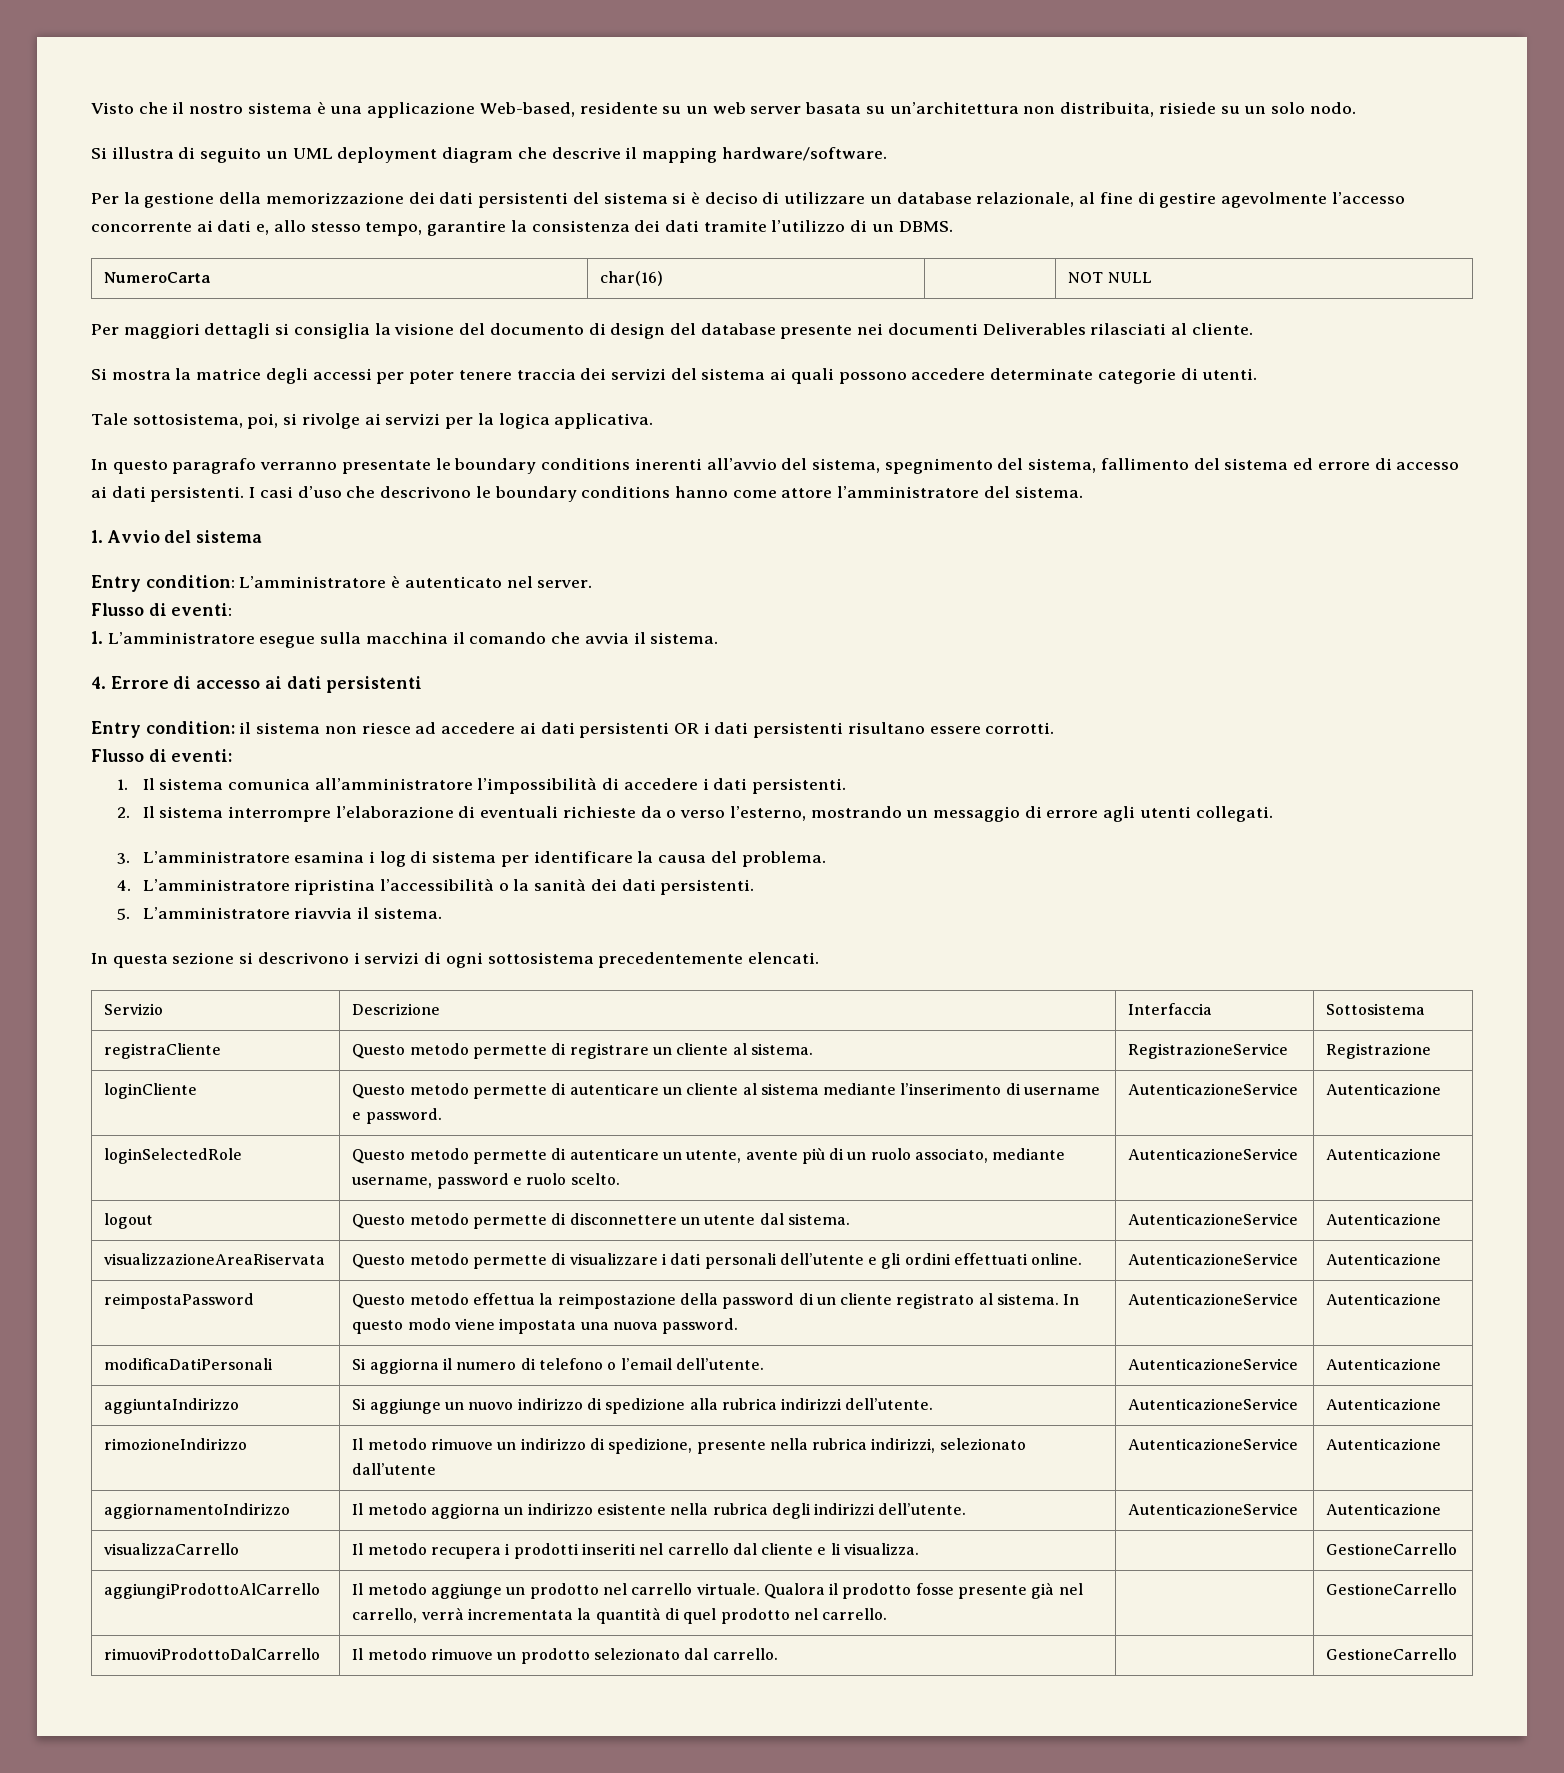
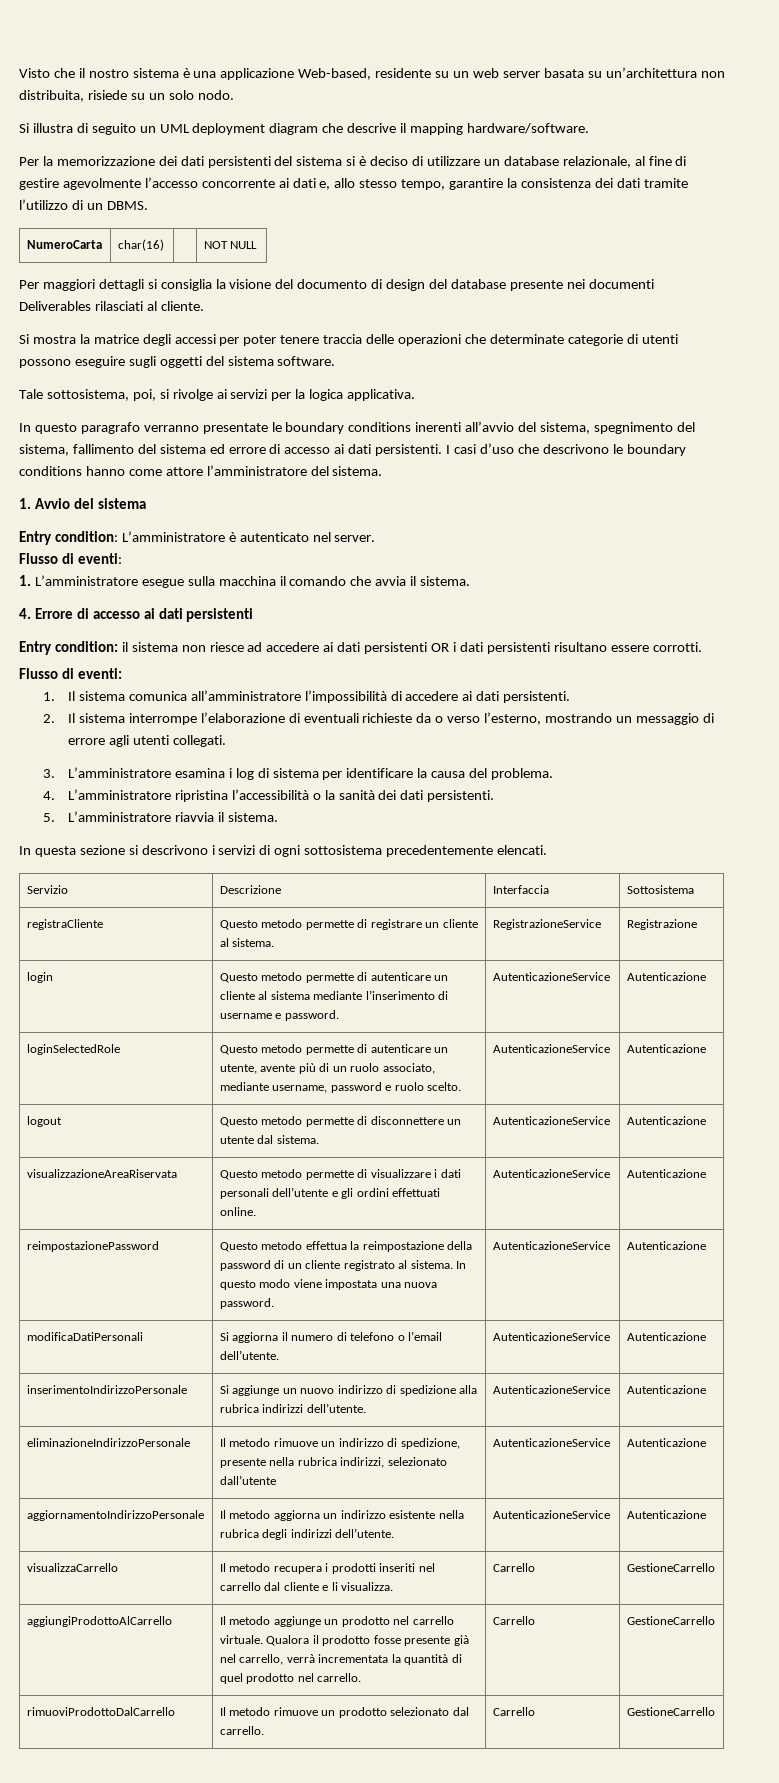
- Per la gestione della memorizzazione dei dati persistenti del sistema si è deciso di utilizzare un database relazionale, al fine di gestire agevolmente l’accesso concorrente ai dati e, allo stesso tempo, garantire la consistenza dei dati tramite l’utilizzo di un DBMS.
+ Per la memorizzazione dei dati persistenti del sistema si è deciso di utilizzare un database relazionale, al fine di gestire agevolmente l’accesso concorrente ai dati e, allo stesso tempo, garantire la consistenza dei dati tramite l’utilizzo di un DBMS.
- Si mostra la matrice degli accessi per poter tenere traccia dei servizi del sistema ai quali possono accedere determinate categorie di utenti.
+ Si mostra la matrice degli accessi per poter tenere traccia delle operazioni che determinate categorie di utenti possono eseguire sugli oggetti del sistema software.
- 1. Il sistema comunica all’amministratore l’impossibilità di accedere i dati persistenti.
+ 1. Il sistema comunica all’amministratore l’impossibilità di accedere ai dati persistenti.
- 2. Il sistema interrompre l’elaborazione di eventuali richieste da o verso l’esterno, mostrando un messaggio di errore agli utenti collegati.
+ 2. Il sistema interrompe l’elaborazione di eventuali richieste da o verso l’esterno, mostrando un messaggio di errore agli utenti collegati.
- loginCliente | Questo metodo permette di autenticare un cliente al sistema mediante l’inserimento di username e password. | AutenticazioneService | Autenticazione
+ login | Questo metodo permette di autenticare un cliente al sistema mediante l’inserimento di username e password. | AutenticazioneService | Autenticazione
- reimpostaPassword | Questo metodo effettua la reimpostazione della password di un cliente registrato al sistema. In questo modo viene impostata una nuova password. | AutenticazioneService | Autenticazione
+ reimpostazionePassword | Questo metodo effettua la reimpostazione della password di un cliente registrato al sistema. In questo modo viene impostata una nuova password. | AutenticazioneService | Autenticazione
- aggiuntaIndirizzo | Si aggiunge un nuovo indirizzo di spedizione alla rubrica indirizzi dell’utente. | AutenticazioneService | Autenticazione
+ inserimentoIndirizzoPersonale | Si aggiunge un nuovo indirizzo di spedizione alla rubrica indirizzi dell’utente. | AutenticazioneService | Autenticazione
- rimozioneIndirizzo | Il metodo rimuove un indirizzo di spedizione, presente nella rubrica indirizzi, selezionato dall’utente | AutenticazioneService | Autenticazione
+ eliminazioneIndirizzoPersonale | Il metodo rimuove un indirizzo di spedizione, presente nella rubrica indirizzi, selezionato dall’utente | AutenticazioneService | Autenticazione
- aggiornamentoIndirizzo | Il metodo aggiorna un indirizzo esistente nella rubrica degli indirizzi dell’utente. | AutenticazioneService | Autenticazione
+ aggiornamentoIndirizzoPersonale | Il metodo aggiorna un indirizzo esistente nella rubrica degli indirizzi dell’utente. | AutenticazioneService | Autenticazione
- visualizzaCarrello | Il metodo recupera i prodotti inseriti nel carrello dal cliente e li visualizza. | | GestioneCarrello
+ visualizzaCarrello | Il metodo recupera i prodotti inseriti nel carrello dal cliente e li visualizza. | Carrello | GestioneCarrello
- aggiungiProdottoAlCarrello | Il metodo aggiunge un prodotto nel carrello virtuale. Qualora il prodotto fosse presente già nel carrello, verrà incrementata la quantità di quel prodotto nel carrello. | | GestioneCarrello
+ aggiungiProdottoAlCarrello | Il metodo aggiunge un prodotto nel carrello virtuale. Qualora il prodotto fosse presente già nel carrello, verrà incrementata la quantità di quel prodotto nel carrello. | Carrello | GestioneCarrello
- rimuoviProdottoDalCarrello | Il metodo rimuove un prodotto selezionato dal carrello. | | GestioneCarrello
+ rimuoviProdottoDalCarrello | Il metodo rimuove un prodotto selezionato dal carrello. | Carrello | GestioneCarrello

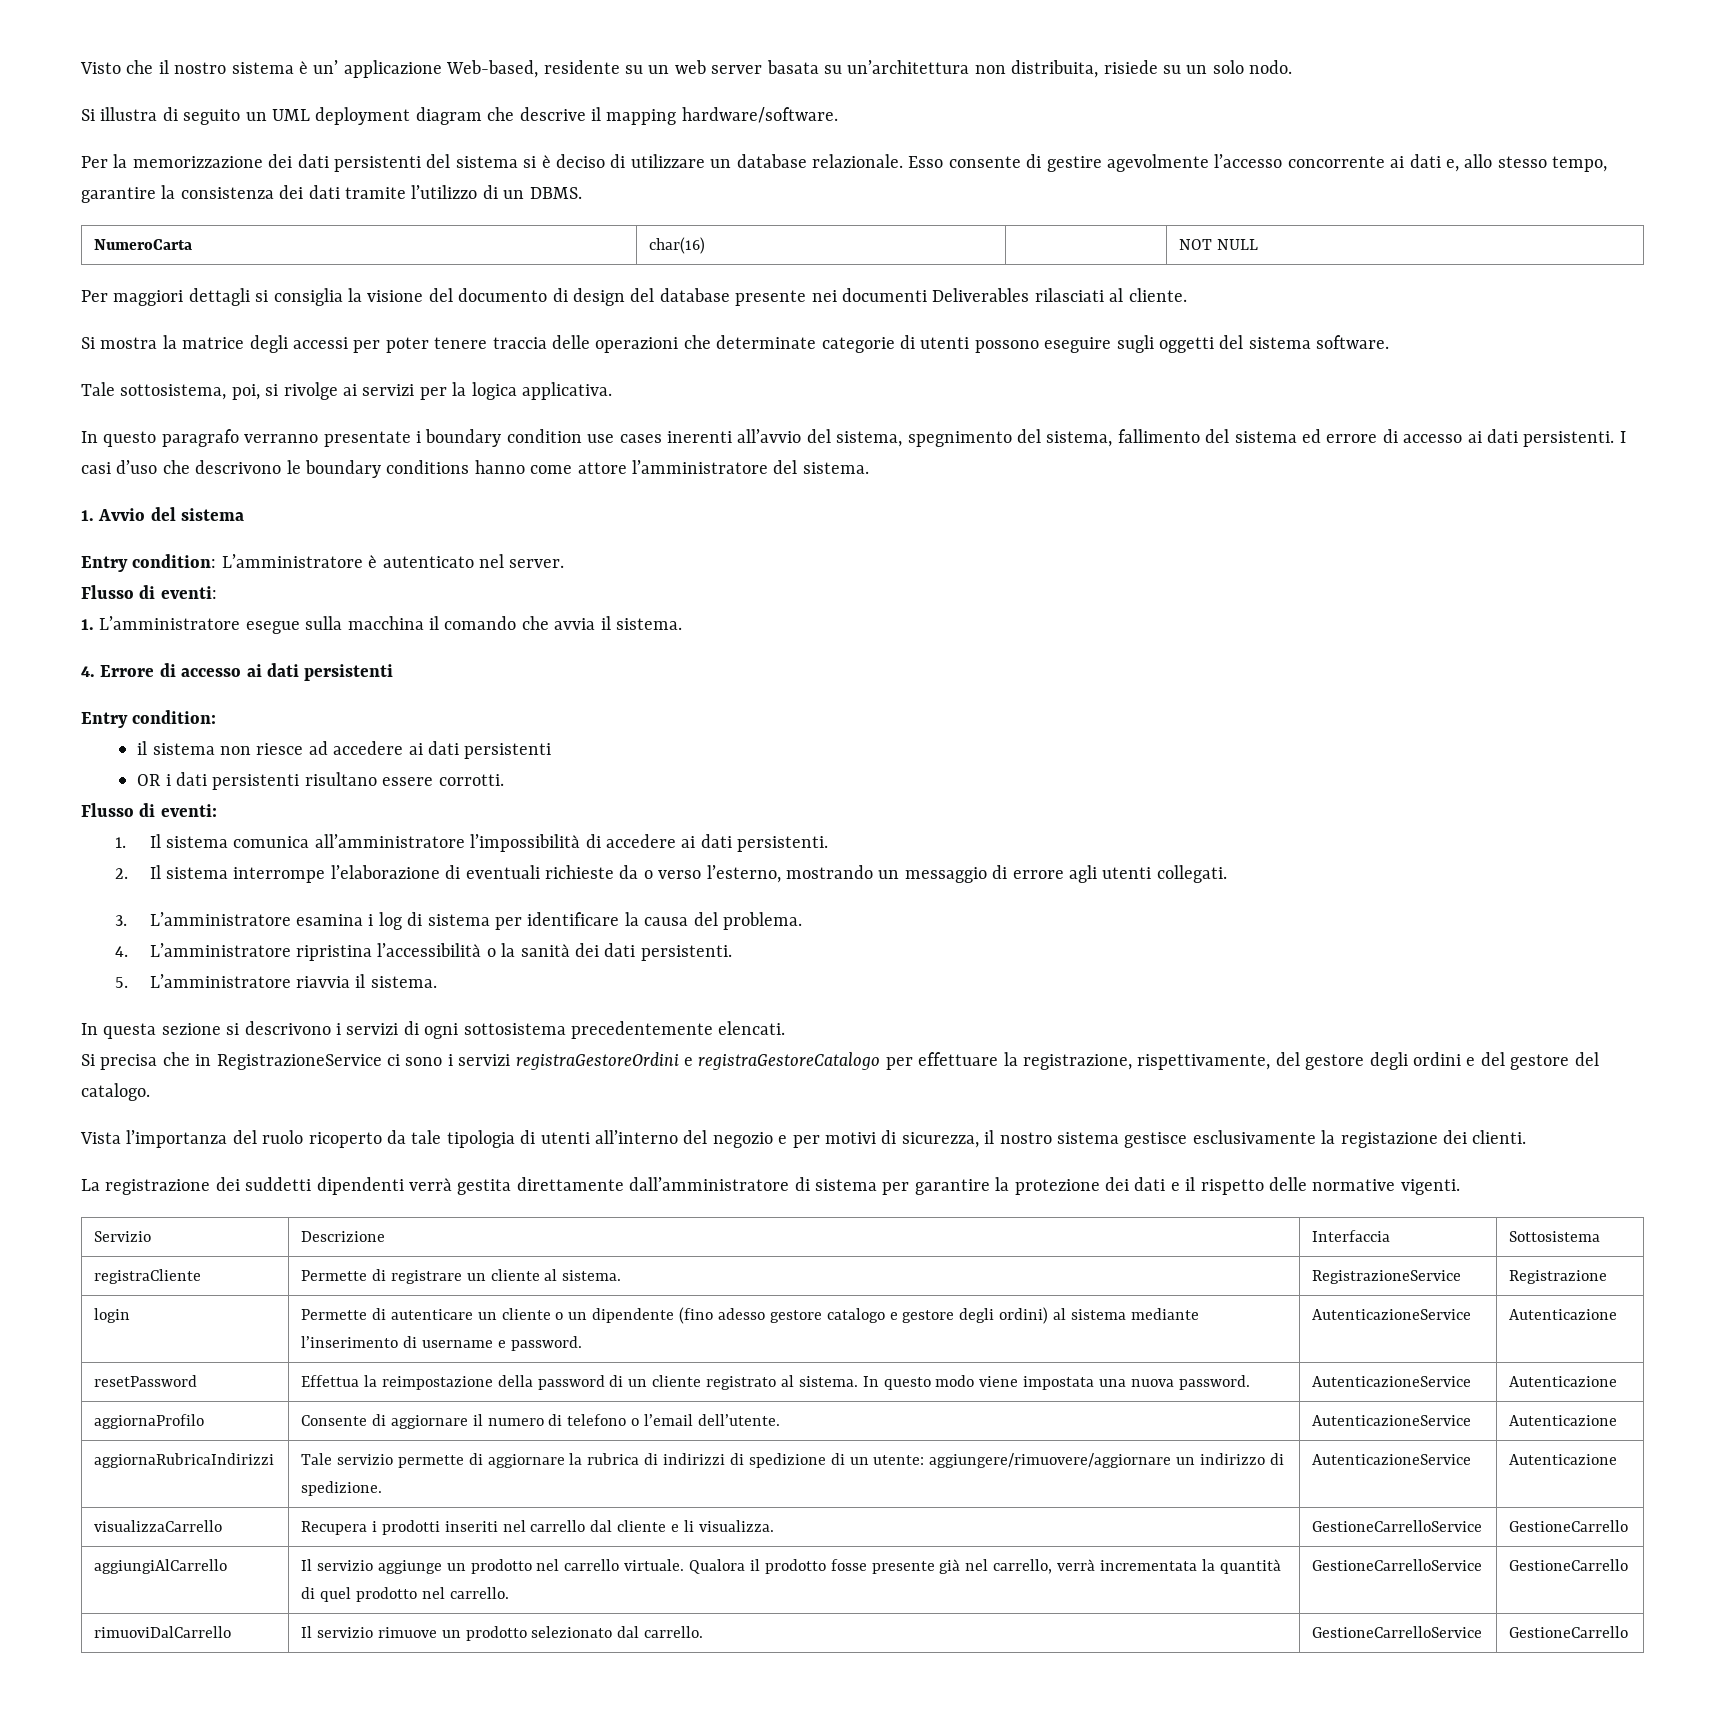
- Visto che il nostro sistema è una applicazione Web-based, residente su un web server basata su un’architettura non distribuita, risiede su un solo nodo.
+ Visto che il nostro sistema è un’ applicazione Web-based, residente su un web server basata su un’architettura non distribuita, risiede su un solo nodo.
- Per la memorizzazione dei dati persistenti del sistema si è deciso di utilizzare un database relazionale, al fine di gestire agevolmente l’accesso concorrente ai dati e, allo stesso tempo, garantire la consistenza dei dati tramite l’utilizzo di un DBMS.
+ Per la memorizzazione dei dati persistenti del sistema si è deciso di utilizzare un database relazionale. Esso consente di gestire agevolmente l’accesso concorrente ai dati e, allo stesso tempo, garantire la consistenza dei dati tramite l’utilizzo di un DBMS.
- In questo paragrafo verranno presentate le boundary conditions inerenti all’avvio del sistema, spegnimento del sistema, fallimento del sistema ed errore di accesso ai dati persistenti.
+ In questo paragrafo verranno presentate i boundary condition use cases inerenti all’avvio del sistema, spegnimento del sistema, fallimento del sistema ed errore di accesso ai dati persistenti.
  4. Errore di accesso ai dati persistenti
- Entry condition: il sistema non riesce ad accedere ai dati persistenti OR i dati persistenti risultano essere corrotti.
+ Entry condition:
+ il sistema non riesce ad accedere ai dati persistenti
+ OR i dati persistenti risultano essere corrotti.
+ Si precisa che in RegistrazioneService ci sono i servizi registraGestoreOrdini e registraGestoreCatalogo per effettuare la registrazione, rispettivamente, del gestore degli ordini e del gestore del catalogo.
+ Vista l’importanza del ruolo ricoperto da tale tipologia di utenti all’interno del negozio e per motivi di sicurezza, il nostro sistema gestisce esclusivamente la registazione dei clienti.
+ La registrazione dei suddetti dipendenti verrà gestita direttamente dall’amministratore di sistema per garantire la protezione dei dati e il rispetto delle normative vigenti.
- registraCliente | Questo metodo permette di registrare un cliente al sistema. | RegistrazioneService | Registrazione
+ registraCliente | Permette di registrare un cliente al sistema. | RegistrazioneService | Registrazione
- login | Questo metodo permette di autenticare un cliente al sistema mediante l’inserimento di username e password. | AutenticazioneService | Autenticazione
+ login | Permette di autenticare un cliente o un dipendente (fino adesso gestore catalogo e gestore degli ordini) al sistema mediante l’inserimento di username e password. | AutenticazioneService | Autenticazione
- loginSelectedRole | Questo metodo permette di autenticare un utente, avente più di un ruolo associato, mediante username, password e ruolo scelto. | AutenticazioneService | Autenticazione
- logout | Questo metodo permette di disconnettere un utente dal sistema. | AutenticazioneService | Autenticazione
- visualizzazioneAreaRiservata | Questo metodo permette di visualizzare i dati personali dell’utente e gli ordini effettuati online. | AutenticazioneService | Autenticazione
- reimpostazionePassword | Questo metodo effettua la reimpostazione della password di un cliente registrato al sistema. In questo modo viene impostata una nuova password. | AutenticazioneService | Autenticazione
+ resetPassword | Effettua la reimpostazione della password di un cliente registrato al sistema. In questo modo viene impostata una nuova password. | AutenticazioneService | Autenticazione
- modificaDatiPersonali | Si aggiorna il numero di telefono o l’email dell’utente. | AutenticazioneService | Autenticazione
+ aggiornaProfilo | Consente di aggiornare il numero di telefono o l’email dell’utente. | AutenticazioneService | Autenticazione
- inserimentoIndirizzoPersonale | Si aggiunge un nuovo indirizzo di spedizione alla rubrica indirizzi dell’utente. | AutenticazioneService | Autenticazione
- eliminazioneIndirizzoPersonale | Il metodo rimuove un indirizzo di spedizione, presente nella rubrica indirizzi, selezionato dall’utente | AutenticazioneService | Autenticazione
- aggiornamentoIndirizzoPersonale | Il metodo aggiorna un indirizzo esistente nella rubrica degli indirizzi dell’utente. | AutenticazioneService | Autenticazione
+ aggiornaRubricaIndirizzi | Tale servizio permette di aggiornare la rubrica di indirizzi di spedizione di un utente: aggiungere/rimuovere/aggiornare un indirizzo di spedizione. | AutenticazioneService | Autenticazione
- visualizzaCarrello | Il metodo recupera i prodotti inseriti nel carrello dal cliente e li visualizza. | Carrello | GestioneCarrello
- aggiungiProdottoAlCarrello | Il metodo aggiunge un prodotto nel carrello virtuale. Qualora il prodotto fosse presente già nel carrello, verrà incrementata la quantità di quel prodotto nel carrello. | Carrello | GestioneCarrello
- rimuoviProdottoDalCarrello | Il metodo rimuove un prodotto selezionato dal carrello. | Carrello | GestioneCarrello
+ visualizzaCarrello | Recupera i prodotti inseriti nel carrello dal cliente e li visualizza. | GestioneCarrelloService | GestioneCarrello
+ aggiungiAlCarrello | Il servizio aggiunge un prodotto nel carrello virtuale. Qualora il prodotto fosse presente già nel carrello, verrà incrementata la quantità di quel prodotto nel carrello. | GestioneCarrelloService | GestioneCarrello
+ rimuoviDalCarrello | Il servizio rimuove un prodotto selezionato dal carrello. | GestioneCarrelloService | GestioneCarrello

